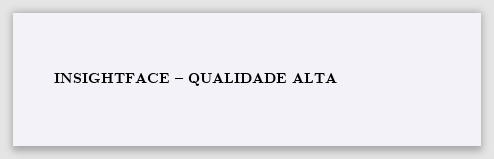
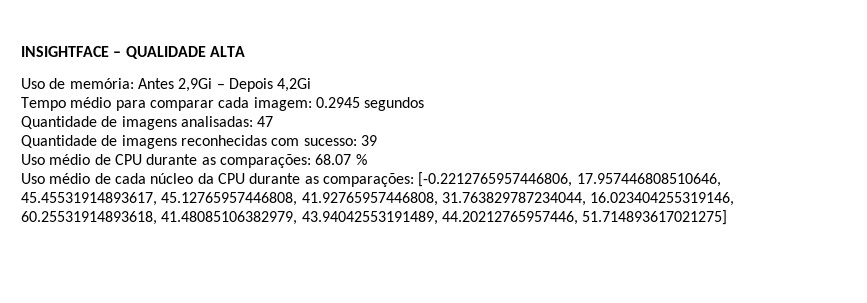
+ Uso de memória: Antes 2,9Gi – Depois 4,2Gi
+ Tempo médio para comparar cada imagem: 0.2945 segundos
+ Quantidade de imagens analisadas: 47
+ Quantidade de imagens reconhecidas com sucesso: 39
+ Uso médio de CPU durante as comparações: 68.07 %
+ Uso médio de cada núcleo da CPU durante as comparações: [-0.2212765957446806, 17.957446808510646, 45.45531914893617, 45.12765957446808, 41.92765957446808, 31.763829787234044, 16.023404255319146, 60.25531914893618, 41.48085106382979, 43.94042553191489, 44.20212765957446, 51.714893617021275]

